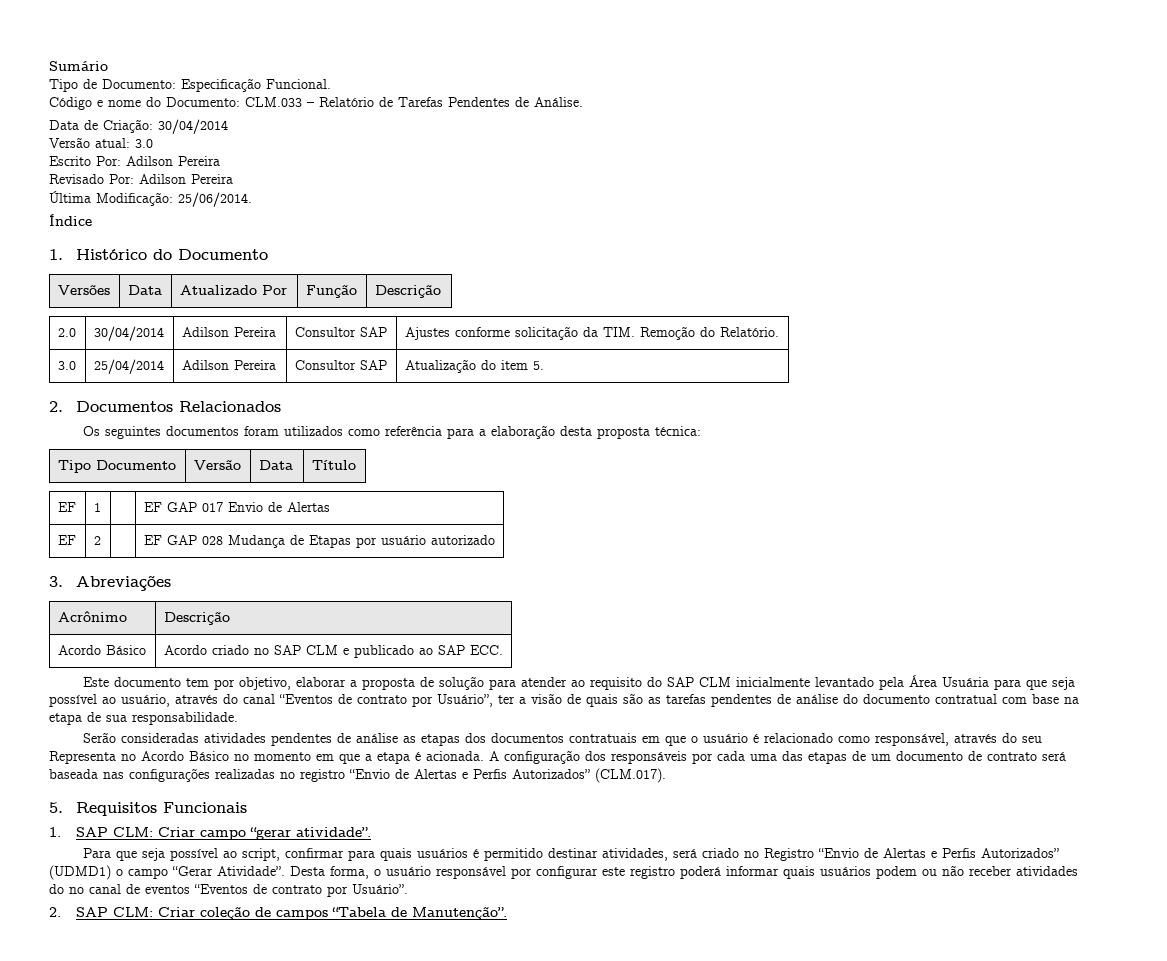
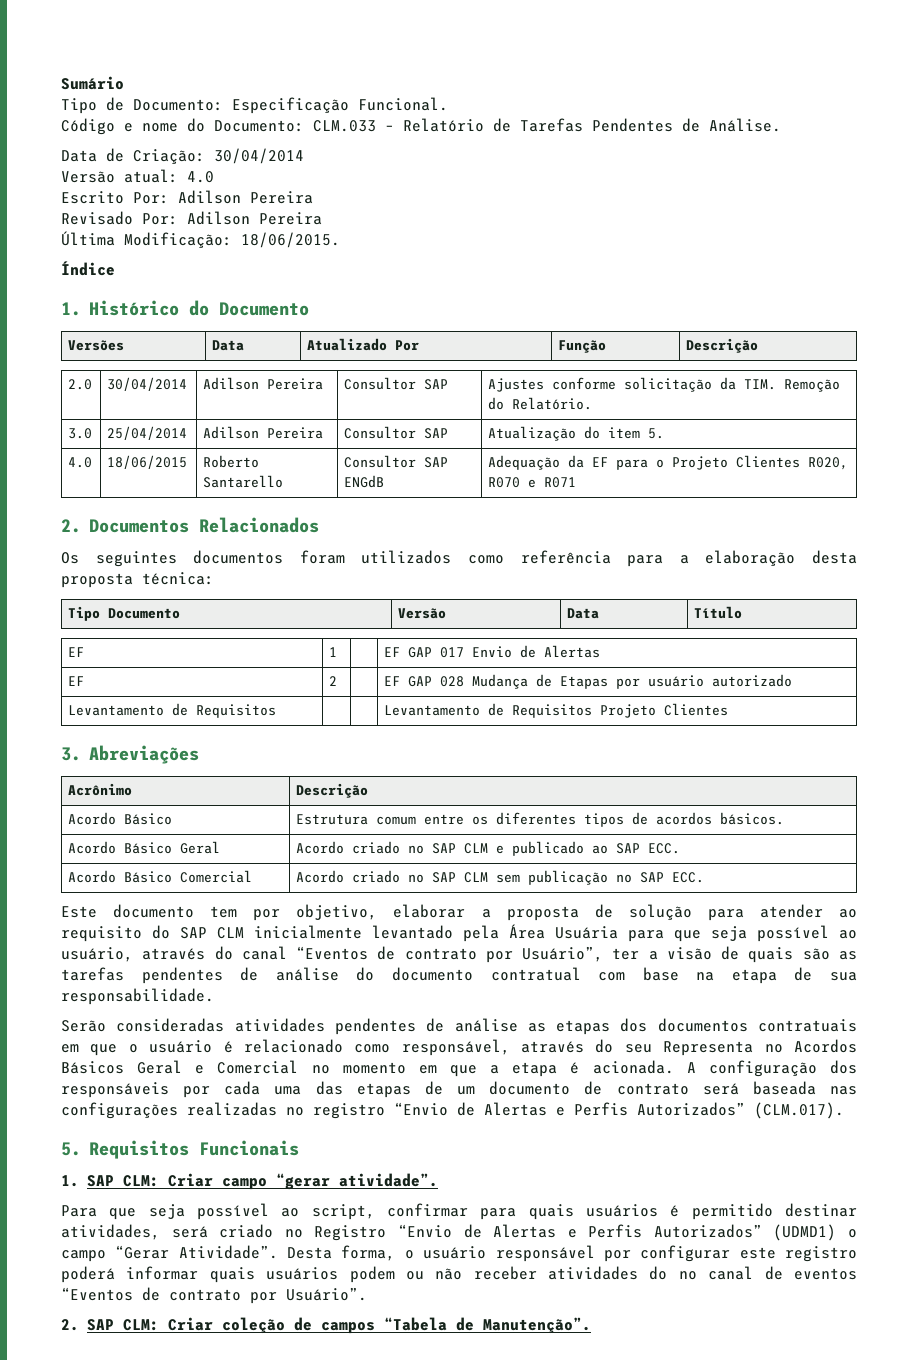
- Versão atual: 3.0
+ Versão atual: 4.0
- Última Modificação: 25/06/2014.
+ Última Modificação: 18/06/2015.
+ 4.0 | 18/06/2015 | Roberto Santarello | Consultor SAP ENGdB | Adequação da EF para o Projeto Clientes R020, R070 e R071
+ Levantamento de Requisitos | | | Levantamento de Requisitos Projeto Clientes
- Acordo Básico | Acordo criado no SAP CLM e publicado ao SAP ECC.
+ Acordo Básico | Estrutura comum entre os diferentes tipos de acordos básicos.
+ Acordo Básico Geral | Acordo criado no SAP CLM e publicado ao SAP ECC.
+ Acordo Básico Comercial | Acordo criado no SAP CLM sem publicação no SAP ECC.
- Serão consideradas atividades pendentes de análise as etapas dos documentos contratuais em que o usuário é relacionado como responsável, através do seu Representa no Acordo Básico no momento em que a etapa é acionada.
+ Serão consideradas atividades pendentes de análise as etapas dos documentos contratuais em que o usuário é relacionado como responsável, através do seu Representa no Acordos Básicos Geral e Comercial no momento em que a etapa é acionada.

